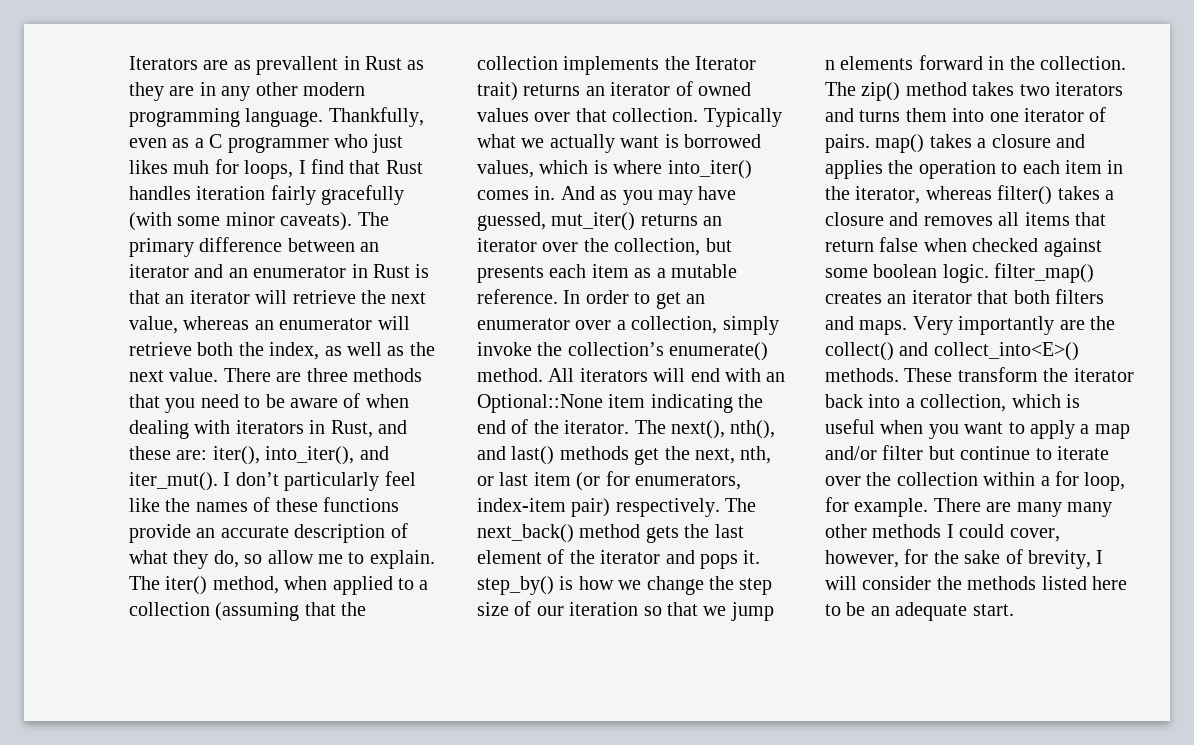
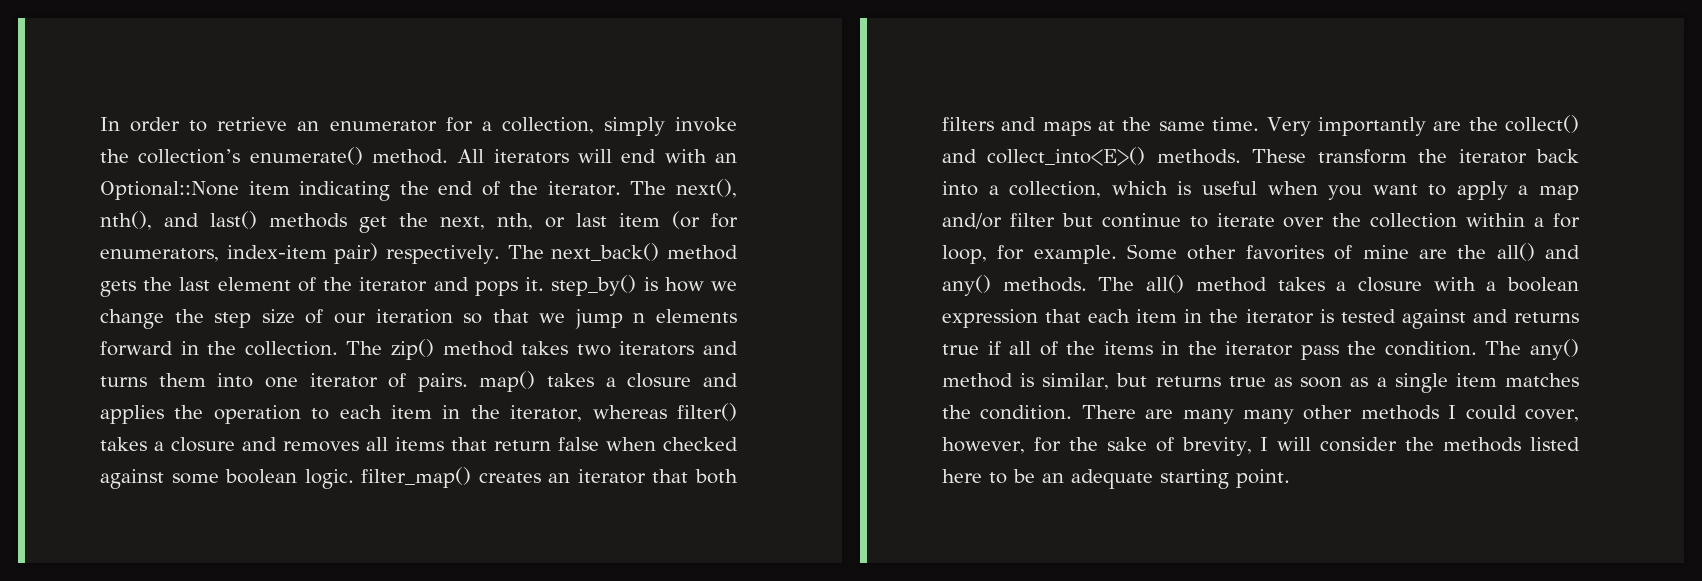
- Iterators are as prevallent in Rust as they are in any other modern programming language. Thankfully, even as a C programmer who just likes muh for loops, I find that Rust handles iteration fairly gracefully (with some minor caveats). The primary difference between an iterator and an enumerator in Rust is that an iterator will retrieve the next value, whereas an enumerator will retrieve both the index, as well as the next value. There are three methods that you need to be aware of when dealing with iterators in Rust, and these are: iter(), into_iter(), and iter_mut(). I don’t particularly feel like the names of these functions provide an accurate description of what they do, so allow me to explain. The iter() method, when applied to a collection (assuming that the collection implements the Iterator trait) returns an iterator of owned values over that collection. Typically what we actually want is borrowed values, which is where into_iter() comes in. And as you may have guessed, mut_iter() returns an iterator over the collection, but presents each item as a mutable reference. In order to get an enumerator over a collection, simply invoke the collection’s enumerate() method.
+ In order to retrieve an enumerator for a collection, simply invoke the collection’s enumerate() method.
- The zip() method takes two iterators and turns them into one iterator of pairs. map() takes a closure and applies the operation to each item in the iterator, whereas filter() takes a closure and removes all items that return false when checked against some boolean logic. filter_map() creates an iterator that both filters and maps.
+ The zip() method takes two iterators and turns them into one iterator of pairs. map() takes a closure and applies the operation to each item in the iterator, whereas filter() takes a closure and removes all items that return false when checked against some boolean logic. filter_map() creates an iterator that both filters and maps at the same time.
+ Some other favorites of mine are the all() and any() methods. The all() method takes a closure with a boolean expression that each item in the iterator is tested against and returns true if all of the items in the iterator pass the condition. The any() method is similar, but returns true as soon as a single item matches the condition.
- There are many many other methods I could cover, however, for the sake of brevity, I will consider the methods listed here to be an adequate start.
+ There are many many other methods I could cover, however, for the sake of brevity, I will consider the methods listed here to be an adequate starting point.

